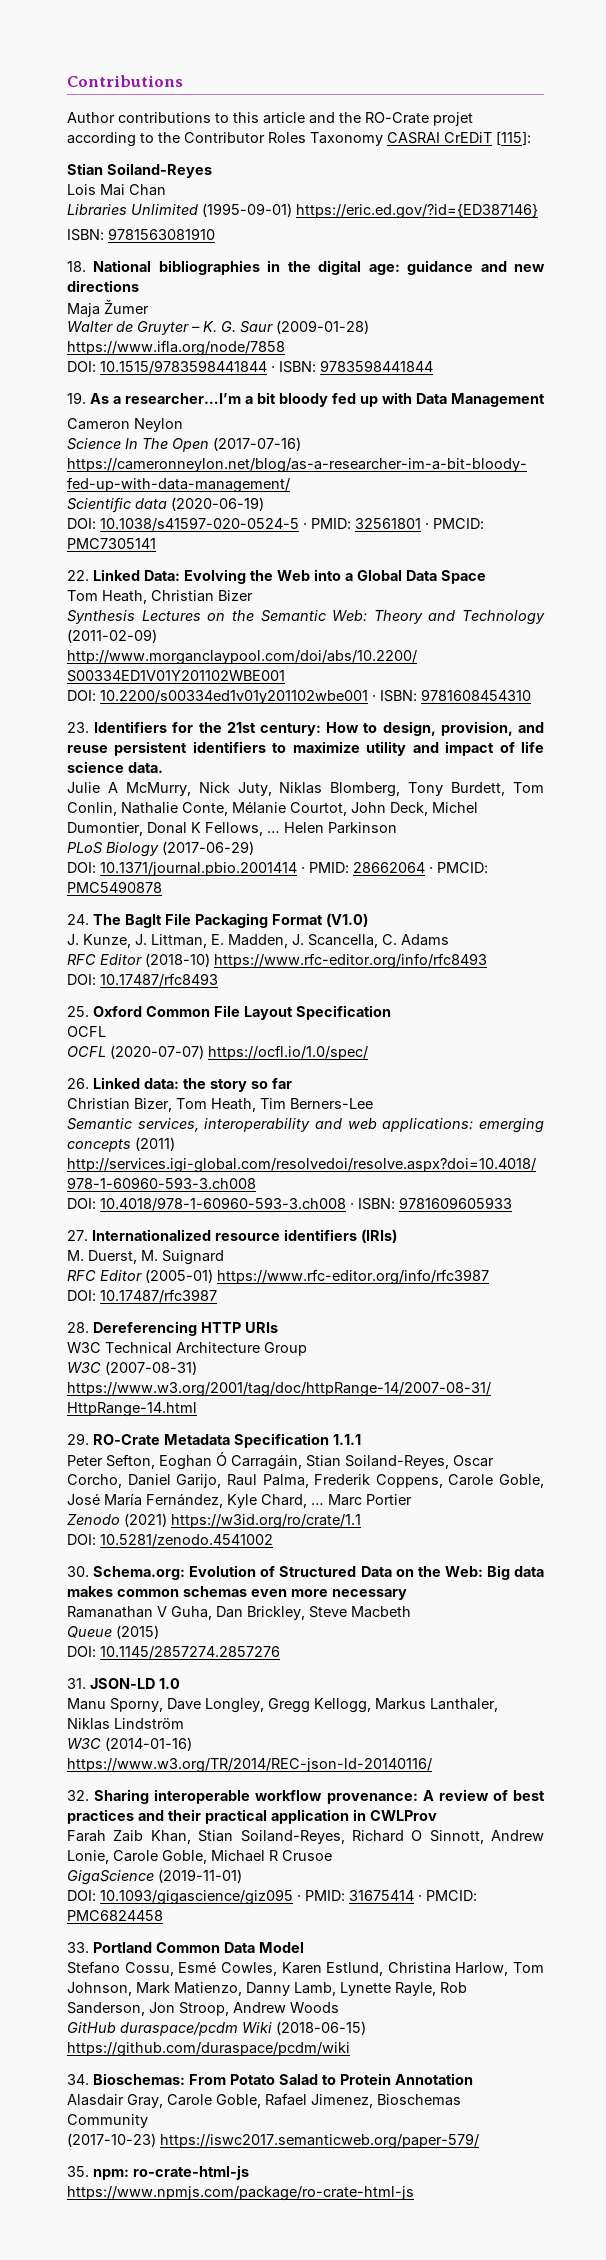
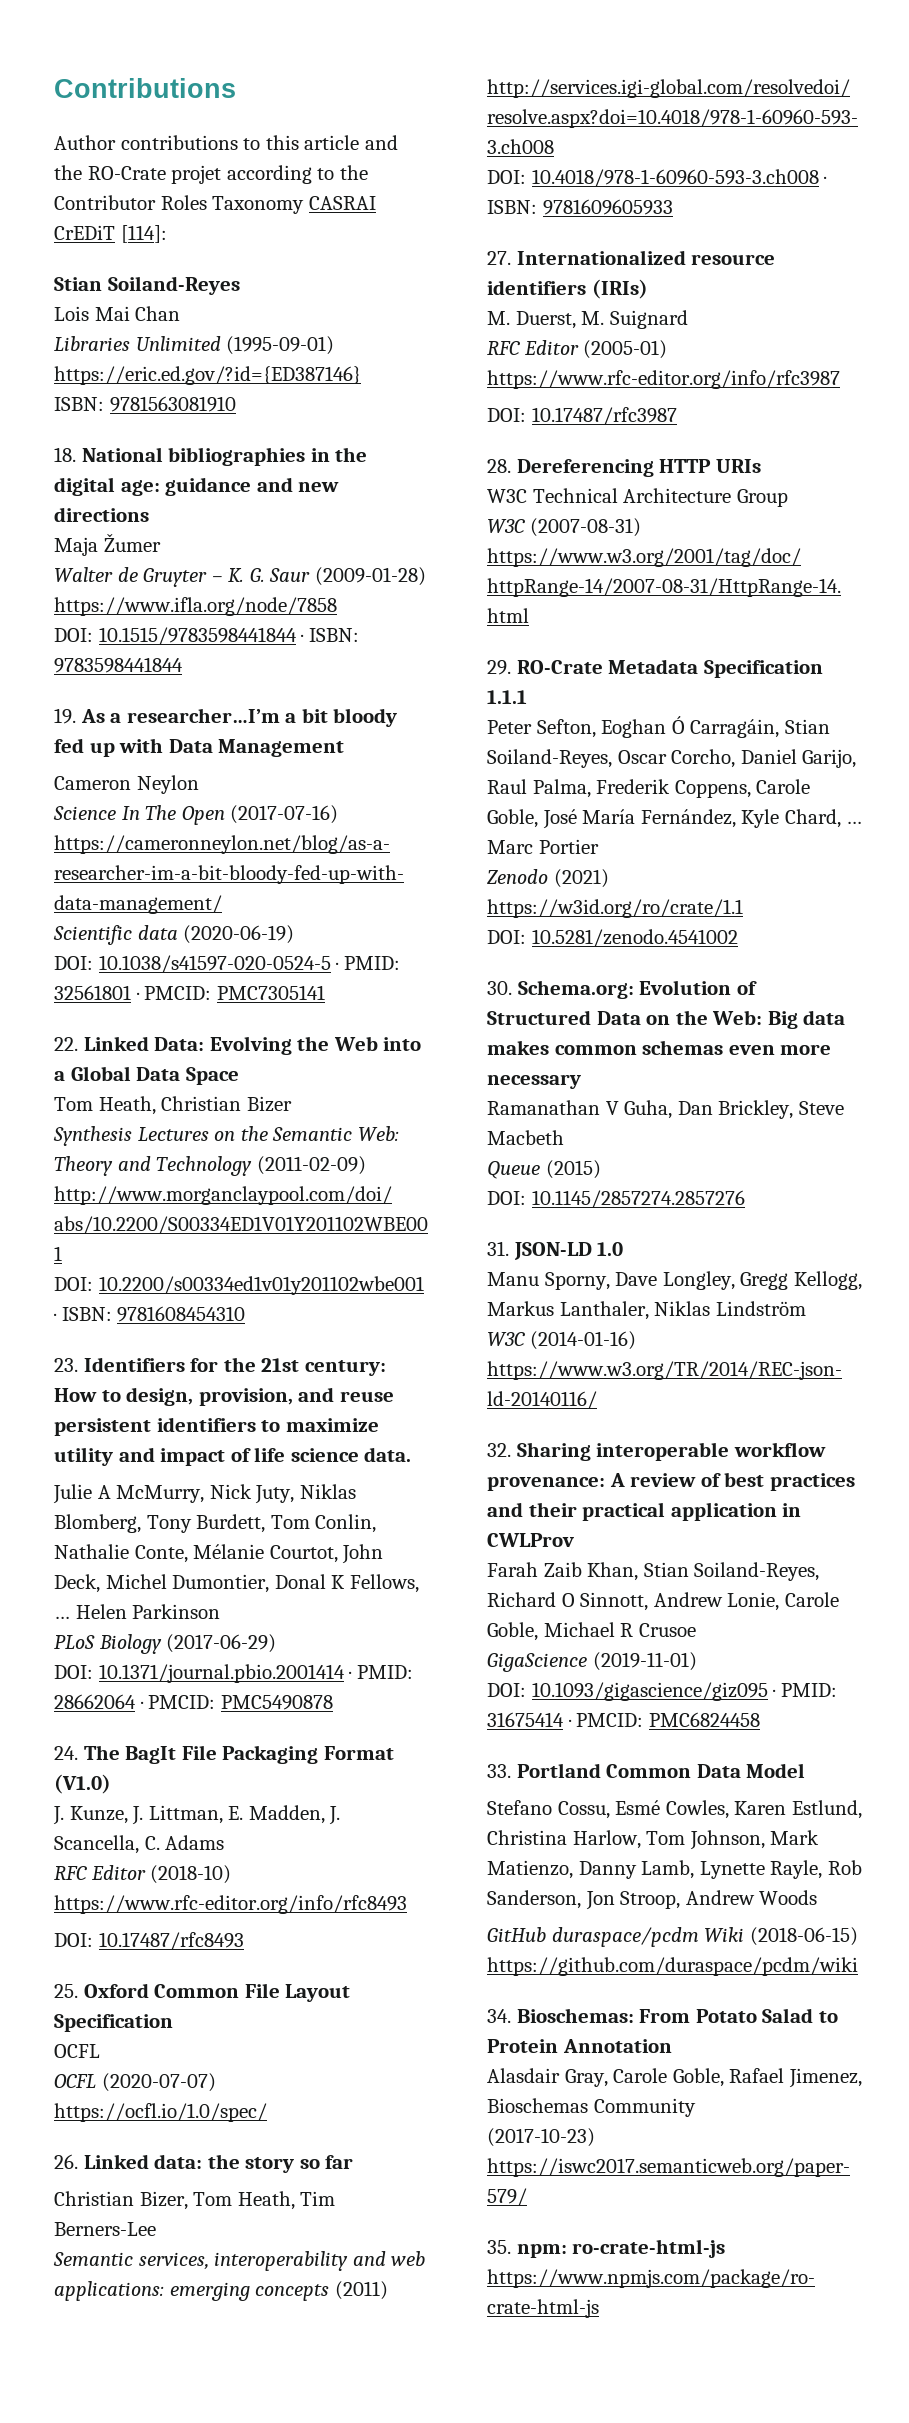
- Author contributions to this article and the RO-Crate projet according to the Contributor Roles Taxonomy CASRAI CrEDiT [115]:
+ Author contributions to this article and the RO-Crate projet according to the Contributor Roles Taxonomy CASRAI CrEDiT [114]:

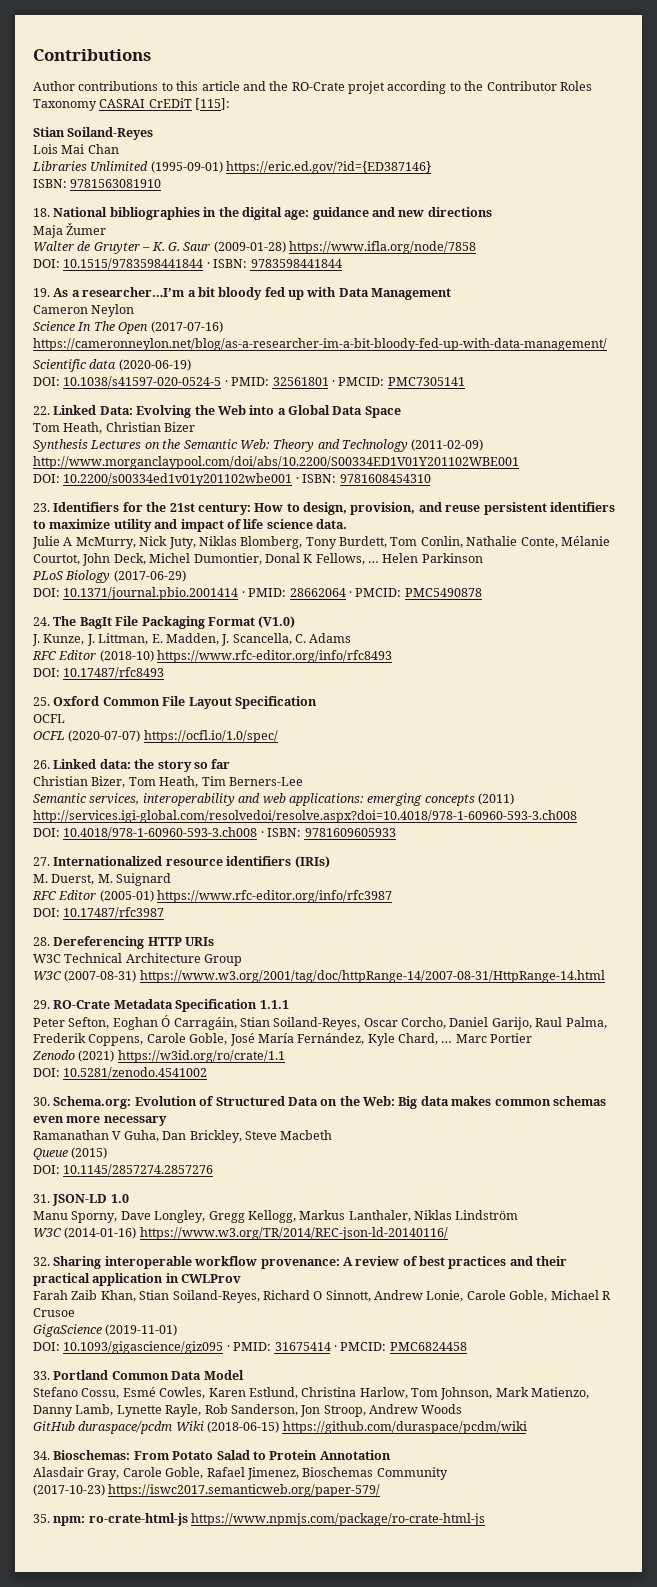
- Author contributions to this article and the RO-Crate projet according to the Contributor Roles Taxonomy CASRAI CrEDiT [114]:
+ Author contributions to this article and the RO-Crate projet according to the Contributor Roles Taxonomy CASRAI CrEDiT [115]:

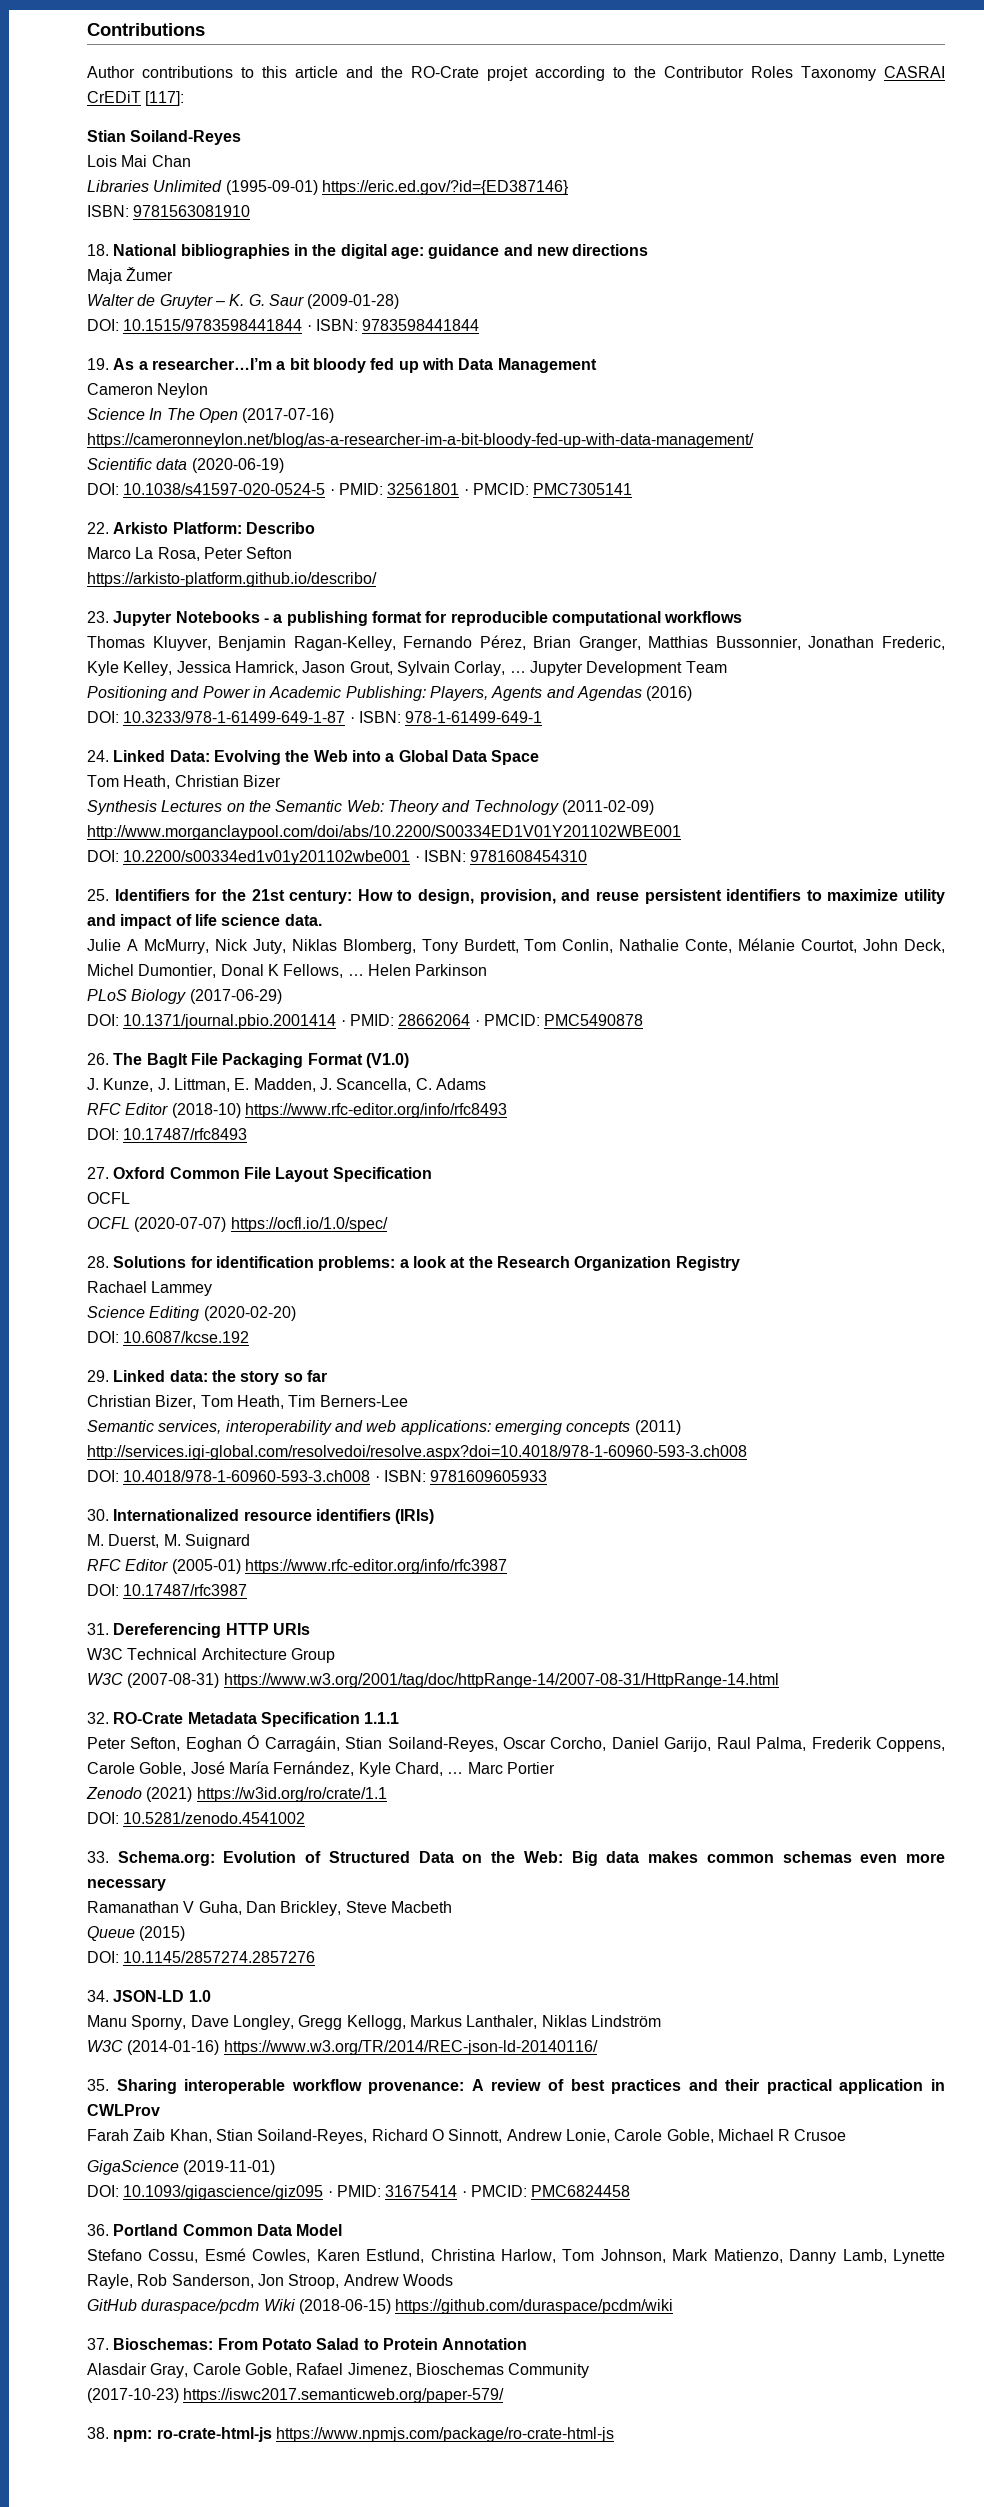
- Author contributions to this article and the RO-Crate projet according to the Contributor Roles Taxonomy CASRAI CrEDiT [115]:
+ Author contributions to this article and the RO-Crate projet according to the Contributor Roles Taxonomy CASRAI CrEDiT [117]:
- Walter de Gruyter – K. G. Saur (2009-01-28) https://www.ifla.org/node/7858
+ Walter de Gruyter – K. G. Saur (2009-01-28)
- 22. Linked Data: Evolving the Web into a Global Data Space
+ 22. Arkisto Platform: Describo
+ Marco La Rosa, Peter Sefton
+ https://arkisto-platform.github.io/describo/
+ 23. Jupyter Notebooks - a publishing format for reproducible computational workflows
+ Thomas Kluyver, Benjamin Ragan-Kelley, Fernando Pérez, Brian Granger, Matthias Bussonnier, Jonathan Frederic, Kyle Kelley, Jessica Hamrick, Jason Grout, Sylvain Corlay, … Jupyter Development Team
+ Positioning and Power in Academic Publishing: Players, Agents and Agendas (2016)
+ DOI: 10.3233/978-1-61499-649-1-87 · ISBN: 978-1-61499-649-1
+ 24. Linked Data: Evolving the Web into a Global Data Space
- 23. Identifiers for the 21st century: How to design, provision, and reuse persistent identifiers to maximize utility and impact of life science data.
+ 25. Identifiers for the 21st century: How to design, provision, and reuse persistent identifiers to maximize utility and impact of life science data.
- 24. The BagIt File Packaging Format (V1.0)
+ 26. The BagIt File Packaging Format (V1.0)
- 25. Oxford Common File Layout Specification
+ 27. Oxford Common File Layout Specification
- 26. Linked data: the story so far
+ 28. Solutions for identification problems: a look at the Research Organization Registry
+ Rachael Lammey
+ Science Editing (2020-02-20)
+ DOI: 10.6087/kcse.192
+ 29. Linked data: the story so far
- 27. Internationalized resource identifiers (IRIs)
+ 30. Internationalized resource identifiers (IRIs)
- 28. Dereferencing HTTP URIs
+ 31. Dereferencing HTTP URIs
- 29. RO-Crate Metadata Specification 1.1.1
+ 32. RO-Crate Metadata Specification 1.1.1
- 30. Schema.org: Evolution of Structured Data on the Web: Big data makes common schemas even more necessary
+ 33. Schema.org: Evolution of Structured Data on the Web: Big data makes common schemas even more necessary
- 31. JSON-LD 1.0
+ 34. JSON-LD 1.0
- 32. Sharing interoperable workflow provenance: A review of best practices and their practical application in CWLProv
+ 35. Sharing interoperable workflow provenance: A review of best practices and their practical application in CWLProv
- 33. Portland Common Data Model
+ 36. Portland Common Data Model
- 34. Bioschemas: From Potato Salad to Protein Annotation
+ 37. Bioschemas: From Potato Salad to Protein Annotation
- 35. npm: ro-crate-html-js https://www.npmjs.com/package/ro-crate-html-js
+ 38. npm: ro-crate-html-js https://www.npmjs.com/package/ro-crate-html-js

